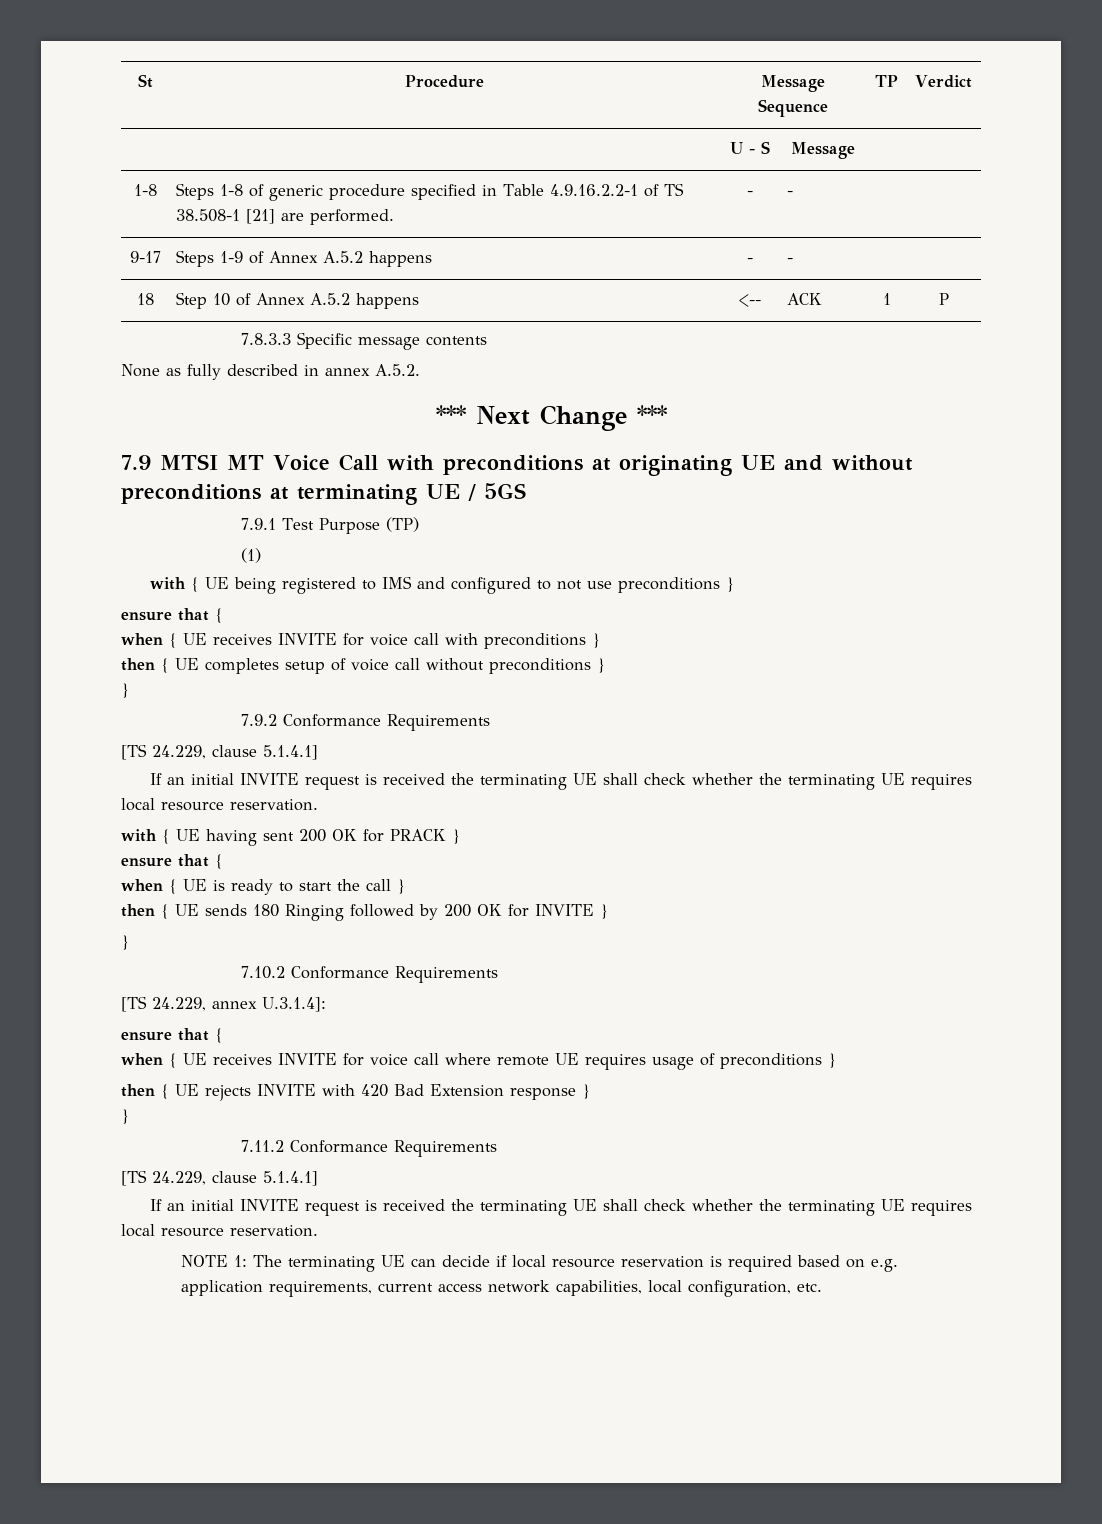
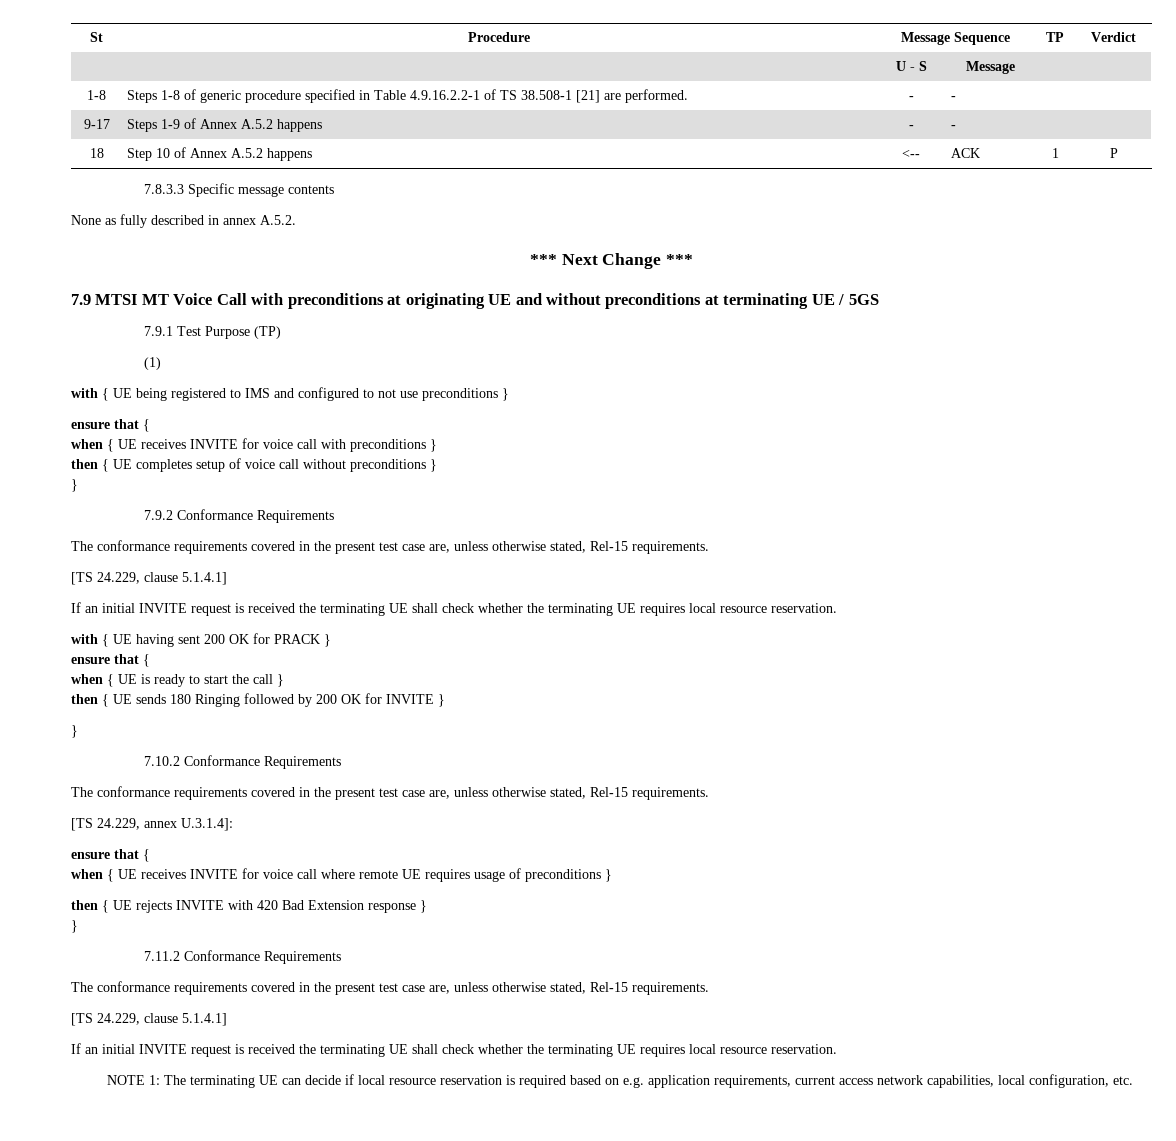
  7.9.2 Conformance Requirements
+ The conformance requirements covered in the present test case are, unless otherwise stated, Rel-15 requirements.
  7.10.2 Conformance Requirements
+ The conformance requirements covered in the present test case are, unless otherwise stated, Rel-15 requirements.
  7.11.2 Conformance Requirements
+ The conformance requirements covered in the present test case are, unless otherwise stated, Rel-15 requirements.

